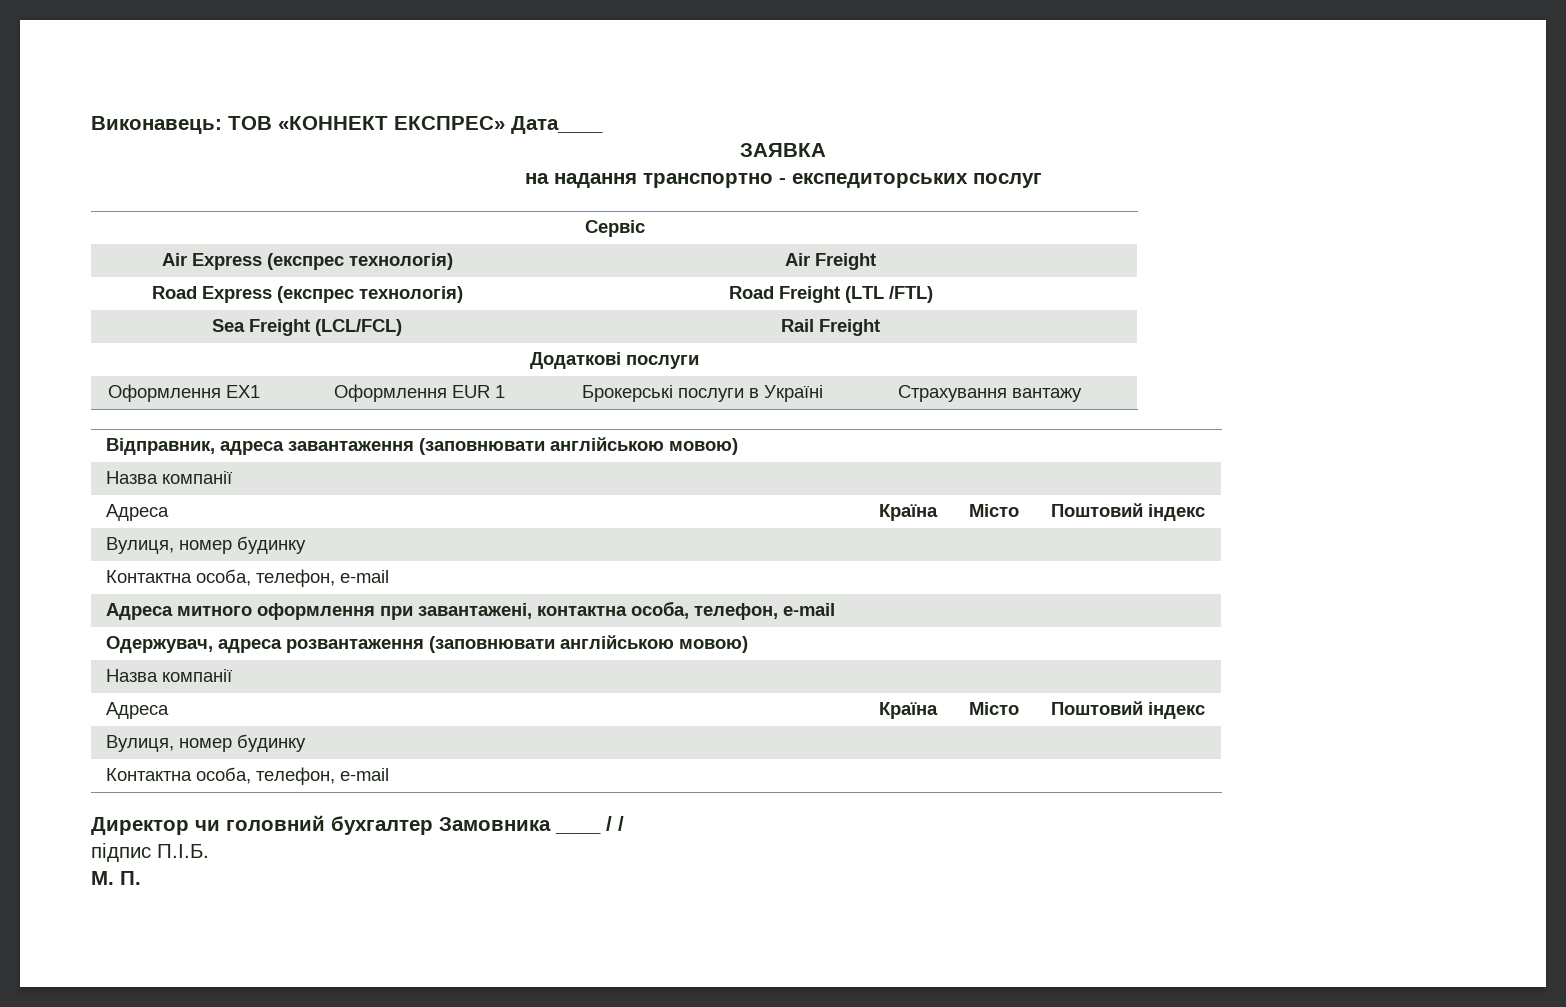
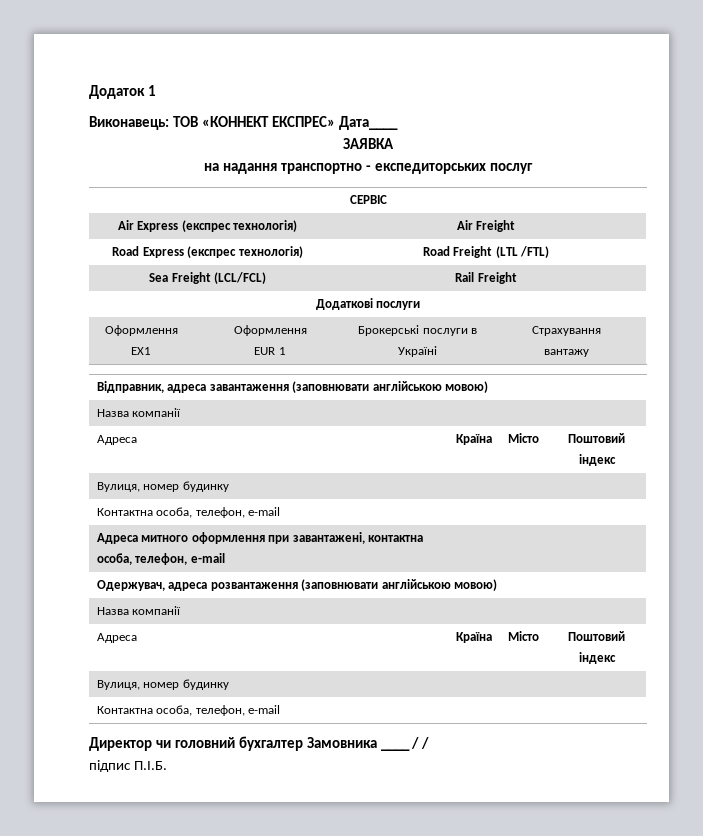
+ Додаток 1
- Сервіс
+ СЕРВІС
- М. П.

